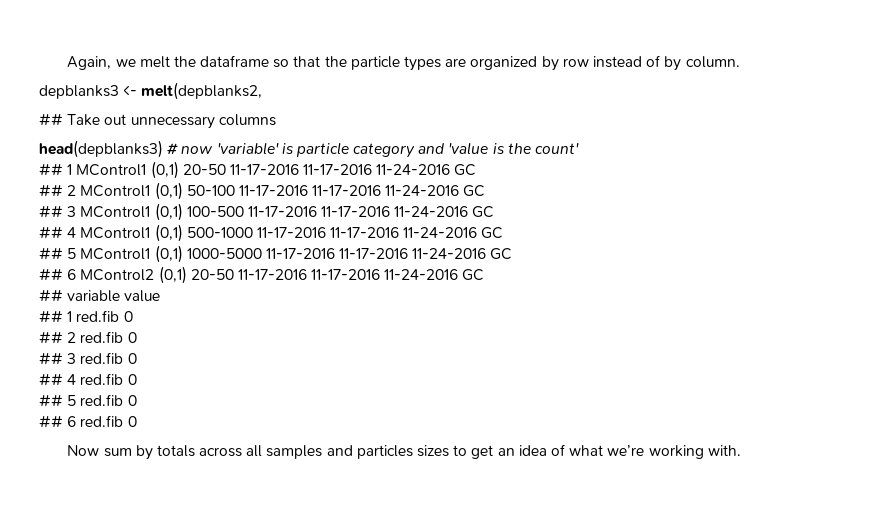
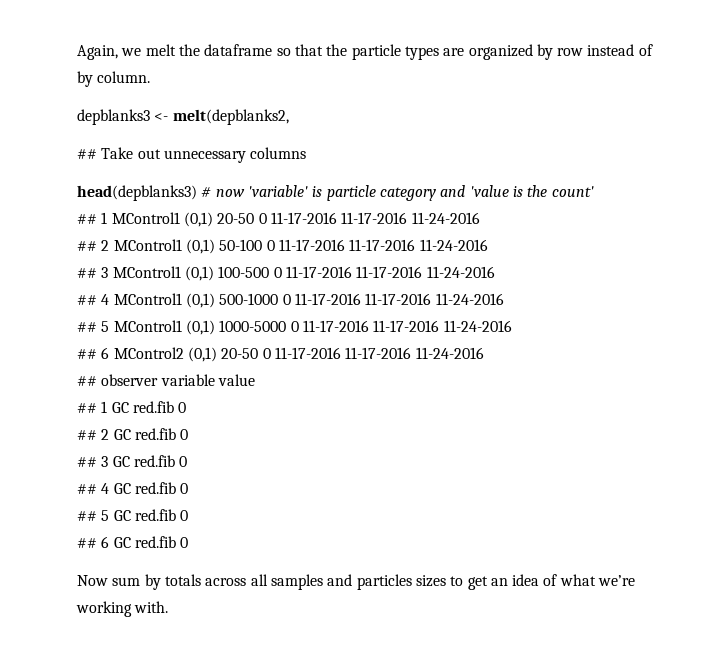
- ## 1 MControl1 (0,1) 20-50 11-17-2016 11-17-2016 11-24-2016 GC
+ ## 1 MControl1 (0,1) 20-50 0 11-17-2016 11-17-2016 11-24-2016
- ## 2 MControl1 (0,1) 50-100 11-17-2016 11-17-2016 11-24-2016 GC
+ ## 2 MControl1 (0,1) 50-100 0 11-17-2016 11-17-2016 11-24-2016
- ## 3 MControl1 (0,1) 100-500 11-17-2016 11-17-2016 11-24-2016 GC
+ ## 3 MControl1 (0,1) 100-500 0 11-17-2016 11-17-2016 11-24-2016
- ## 4 MControl1 (0,1) 500-1000 11-17-2016 11-17-2016 11-24-2016 GC
+ ## 4 MControl1 (0,1) 500-1000 0 11-17-2016 11-17-2016 11-24-2016
- ## 5 MControl1 (0,1) 1000-5000 11-17-2016 11-17-2016 11-24-2016 GC
+ ## 5 MControl1 (0,1) 1000-5000 0 11-17-2016 11-17-2016 11-24-2016
- ## 6 MControl2 (0,1) 20-50 11-17-2016 11-17-2016 11-24-2016 GC
- ## variable value
+ ## 6 MControl2 (0,1) 20-50 0 11-17-2016 11-17-2016 11-24-2016
+ ## observer variable value
- ## 1 red.fib 0
+ ## 1 GC red.fib 0
- ## 2 red.fib 0
+ ## 2 GC red.fib 0
- ## 3 red.fib 0
+ ## 3 GC red.fib 0
- ## 4 red.fib 0
+ ## 4 GC red.fib 0
- ## 5 red.fib 0
+ ## 5 GC red.fib 0
- ## 6 red.fib 0
+ ## 6 GC red.fib 0

